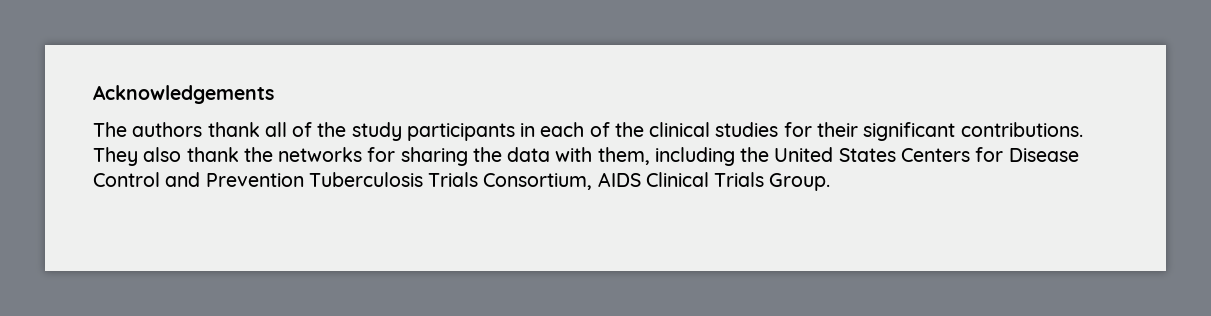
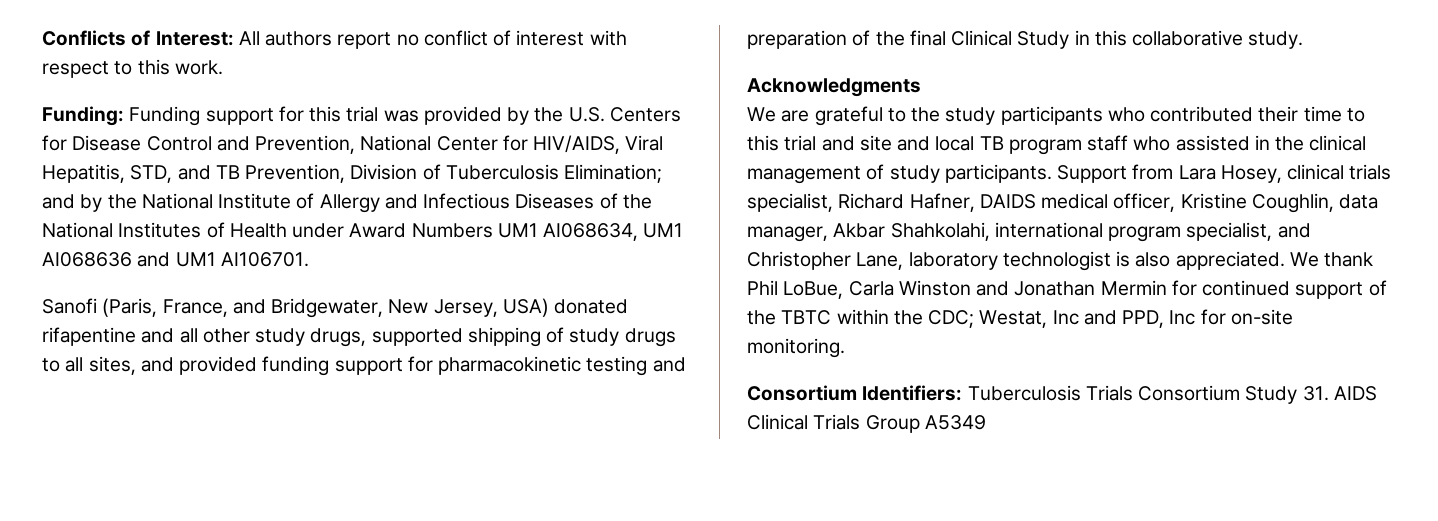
- Acknowledgements
- The authors thank all of the study participants in each of the clinical studies for their significant contributions. They also thank the networks for sharing the data with them, including the United States Centers for Disease Control and Prevention Tuberculosis Trials Consortium, AIDS Clinical Trials Group.
+ Conflicts of Interest: All authors report no conflict of interest with respect to this work.
+ Funding: Funding support for this trial was provided by the U.S. Centers for Disease Control and Prevention, National Center for HIV/AIDS, Viral Hepatitis, STD, and TB Prevention, Division of Tuberculosis Elimination; and by the National Institute of Allergy and Infectious Diseases of the National Institutes of Health under Award Numbers UM1 AI068634, UM1 AI068636 and UM1 AI106701.
+ Sanofi (Paris, France, and Bridgewater, New Jersey, USA) donated rifapentine and all other study drugs, supported shipping of study drugs to all sites, and provided funding support for pharmacokinetic testing and preparation of the final Clinical Study in this collaborative study.
+ Acknowledgments
+ We are grateful to the study participants who contributed their time to this trial and site and local TB program staff who assisted in the clinical management of study participants. Support from Lara Hosey, clinical trials specialist, Richard Hafner, DAIDS medical officer, Kristine Coughlin, data manager, Akbar Shahkolahi, international program specialist, and Christopher Lane, laboratory technologist is also appreciated. We thank Phil LoBue, Carla Winston and Jonathan Mermin for continued support of the TBTC within the CDC; Westat, Inc and PPD, Inc for on-site monitoring.
+ Consortium Identifiers: Tuberculosis Trials Consortium Study 31. AIDS Clinical Trials Group A5349

